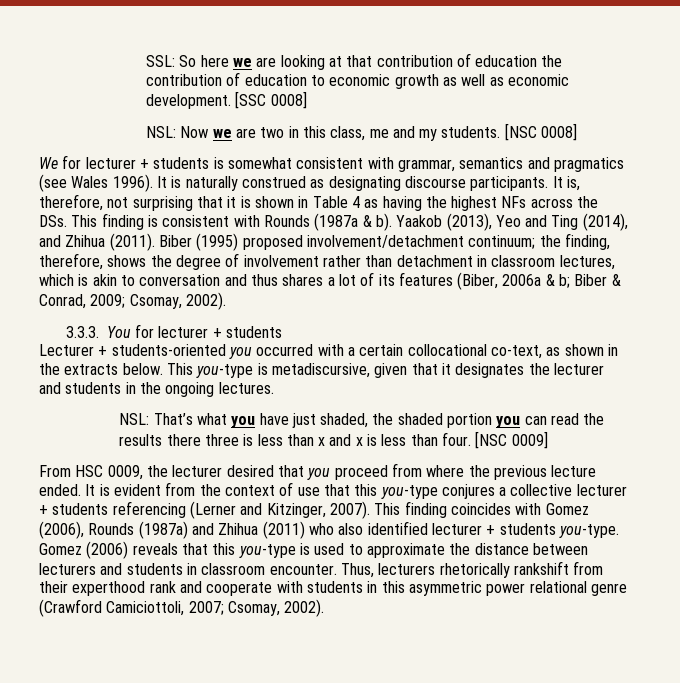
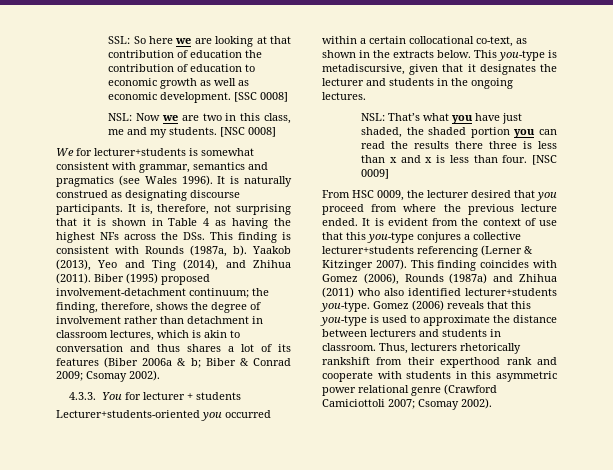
- We for lecturer + students is somewhat consistent with grammar, semantics and pragmatics (see Wales 1996).
+ We for lecturer+students is somewhat consistent with grammar, semantics and pragmatics (see Wales 1996).
- It is, therefore, not surprising that it is shown in Table 4 as having the highest NFs across the DSs. This finding is consistent with Rounds (1987a & b).
+ It is, therefore, not surprising that it is shown in Table 4 as having the highest NFs across the DSs. This finding is consistent with Rounds (1987a, b).
- Biber (1995) proposed involvement/detachment continuum; the finding, therefore, shows the degree of involvement rather than detachment in classroom lectures, which is akin to conversation and thus shares a lot of its features (Biber, 2006a & b; Biber & Conrad, 2009; Csomay, 2002).
+ Biber (1995) proposed involvement-detachment continuum; the finding, therefore, shows the degree of involvement rather than detachment in classroom lectures, which is akin to conversation and thus shares a lot of its features (Biber 2006a & b; Biber & Conrad 2009; Csomay 2002).
- 3.3.3. You for lecturer + students
+ 4.3.3. You for lecturer + students
- Lecturer + students-oriented you occurred with a certain collocational co-text, as shown in the extracts below.
+ Lecturer+students-oriented you occurred within a certain collocational co-text, as shown in the extracts below.
- It is evident from the context of use that this you-type conjures a collective lecturer + students referencing (Lerner and Kitzinger, 2007).
+ It is evident from the context of use that this you-type conjures a collective lecturer+students referencing (Lerner & Kitzinger 2007).
- This finding coincides with Gomez (2006), Rounds (1987a) and Zhihua (2011) who also identified lecturer + students you-type.
+ This finding coincides with Gomez (2006), Rounds (1987a) and Zhihua (2011) who also identified lecturer+students you-type.
- Gomez (2006) reveals that this you-type is used to approximate the distance between lecturers and students in classroom encounter.
+ Gomez (2006) reveals that this you-type is used to approximate the distance between lecturers and students in classroom.
- Thus, lecturers rhetorically rankshift from their experthood rank and cooperate with students in this asymmetric power relational genre (Crawford Camiciottoli, 2007; Csomay, 2002).
+ Thus, lecturers rhetorically rankshift from their experthood rank and cooperate with students in this asymmetric power relational genre (Crawford Camiciottoli 2007; Csomay 2002).

